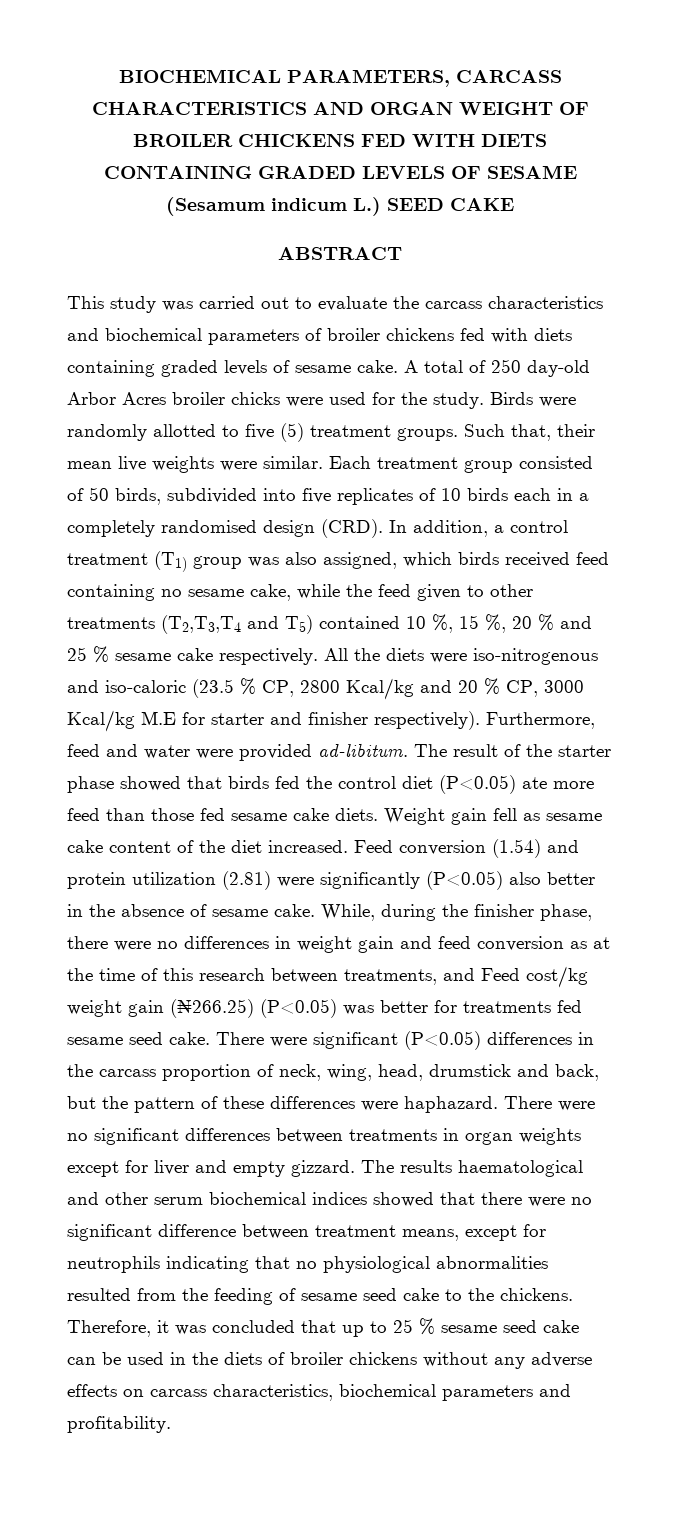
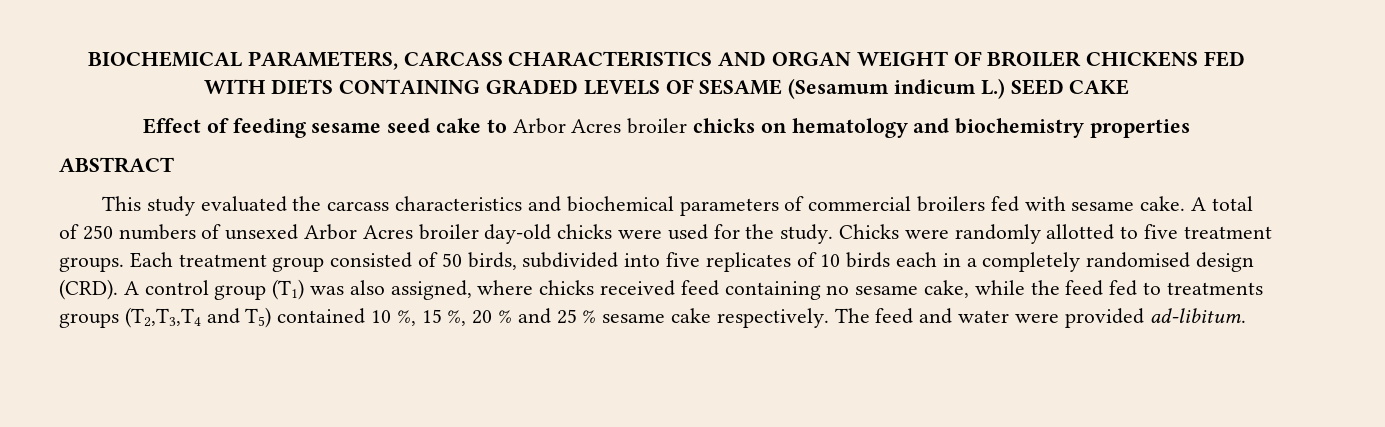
+ Effect of feeding sesame seed cake to Arbor Acres broiler chicks on hematology and biochemistry properties
  ABSTRACT
- This study was carried out to evaluate the carcass characteristics and biochemical parameters of broiler chickens fed with diets containing graded levels of sesame cake.
+ This study evaluated the carcass characteristics and biochemical parameters of commercial broilers fed with sesame cake.
- A total of 250 day-old Arbor Acres broiler chicks were used for the study.
+ A total of 250 numbers of unsexed Arbor Acres broiler day-old chicks were used for the study.
- Birds were randomly allotted to five (5) treatment groups.
+ Chicks were randomly allotted to five treatment groups.
- Such that, their mean live weights were similar.
- In addition, a control treatment (T1) group was also assigned, which birds received feed containing no sesame cake, while the feed given to other treatments (T2,T3,T4 and T5) contained 10 %, 15 %, 20 % and 25 % sesame cake respectively.
+ A control group (T1) was also assigned, where chicks received feed containing no sesame cake, while the feed fed to treatments groups (T2,T3,T4 and T5) contained 10 %, 15 %, 20 % and 25 % sesame cake respectively.
- All the diets were iso-nitrogenous and iso-caloric (23.5 % CP, 2800 Kcal/kg and 20 % CP, 3000 Kcal/kg M.E for starter and finisher respectively). Furthermore, feed and water were provided ad-libitum. The result of the starter phase showed that birds fed the control diet (P<0.05) ate more feed than those fed sesame cake diets. Weight gain fell as sesame cake content of the diet increased. Feed conversion (1.54) and protein utilization (2.81) were significantly (P<0.05) also better in the absence of sesame cake. While, during the finisher phase, there were no differences in weight gain and feed conversion as at the time of this research between treatments, and Feed cost/kg weight gain (₦266.25) (P<0.05) was better for treatments fed sesame seed cake. There were significant (P<0.05) differences in the carcass proportion of neck, wing, head, drumstick and back, but the pattern of these differences were haphazard. There were no significant differences between treatments in organ weights except for liver and empty gizzard. The results haematological and other serum biochemical indices showed that there were no significant difference between treatment means, except for neutrophils indicating that no physiological abnormalities resulted from the feeding of sesame seed cake to the chickens. Therefore, it was concluded that up to 25 % sesame seed cake can be used in the diets of broiler chickens without any adverse effects on carcass characteristics, biochemical parameters and profitability.
+ The feed and water were provided ad-libitum.

